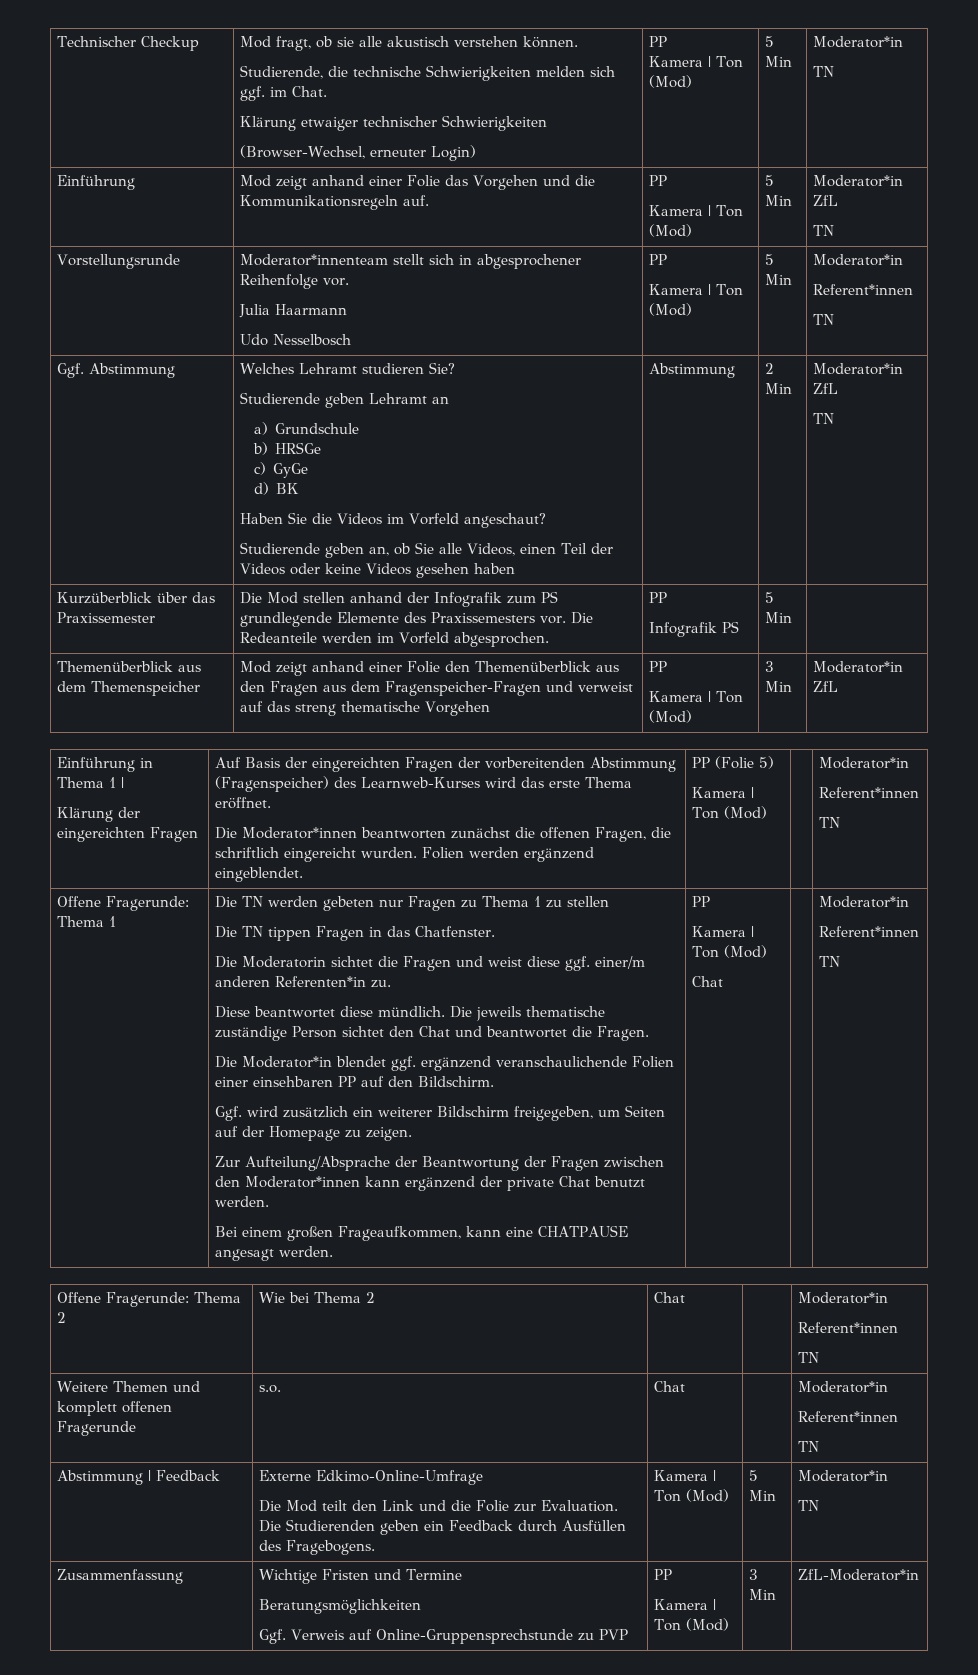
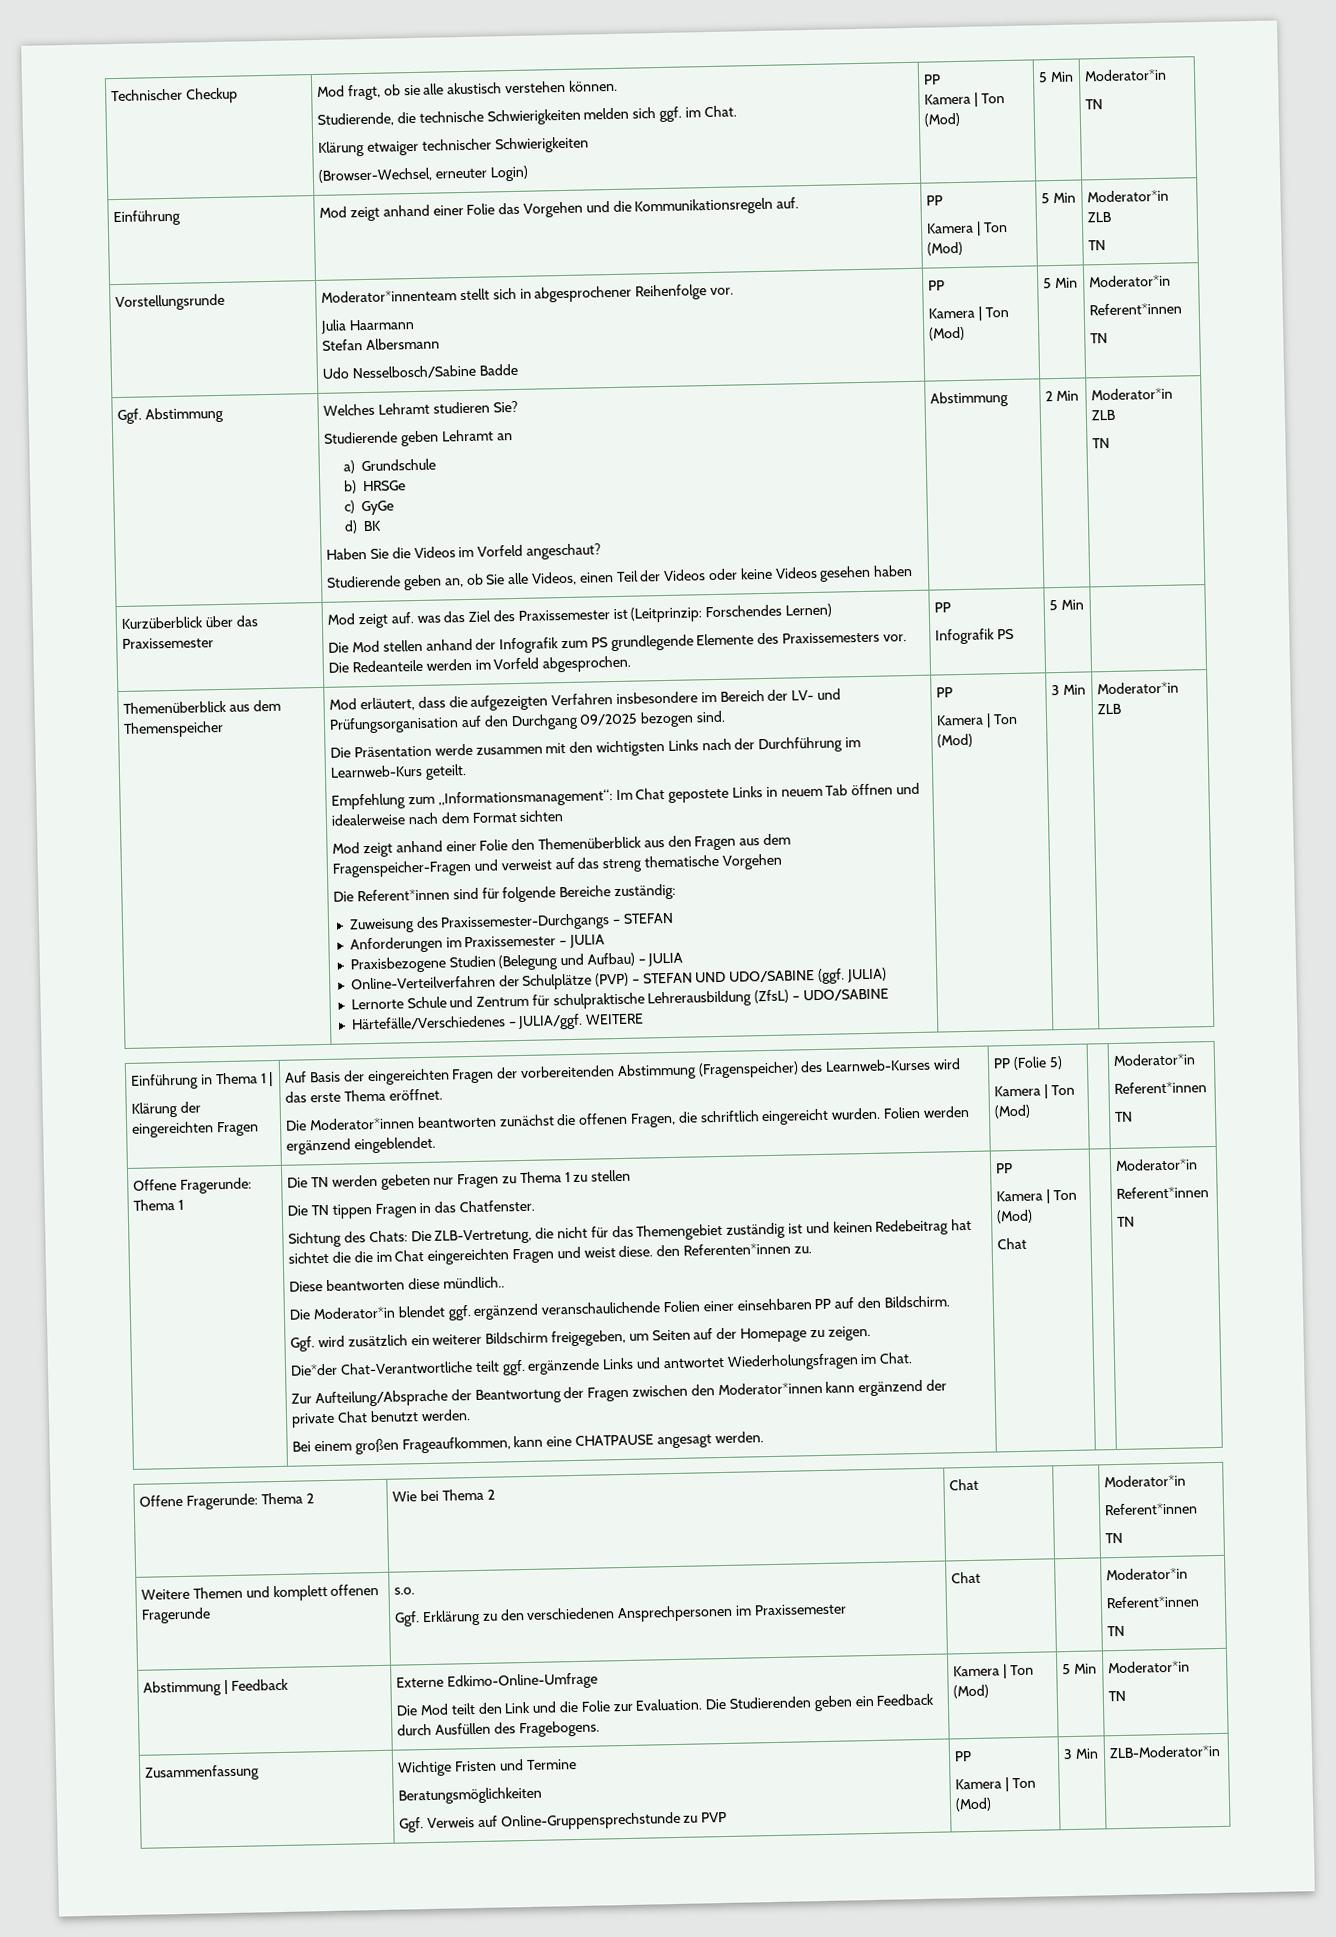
  Einführung | Mod zeigt anhand einer Folie das Vorgehen und die Kommunikationsregeln auf. | PP
- Kamera | Ton (Mod) | 5 Min | Moderator*in ZfL
+ Kamera | Ton (Mod) | 5 Min | Moderator*in ZLB
  Vorstellungsrunde | Moderator*innenteam stellt sich in abgesprochener Reihenfolge vor.
  Julia Haarmann
- Udo Nesselbosch | PP
+ Stefan Albersmann
+ Udo Nesselbosch/Sabine Badde | PP
- 2 Min | Moderator*in ZfL
+ 2 Min | Moderator*in ZLB
- Kurzüberblick über das Praxissemester | Die Mod stellen anhand der Infografik zum PS grundlegende Elemente des Praxissemesters vor. Die Redeanteile werden im Vorfeld abgesprochen. | PP
+ Kurzüberblick über das Praxissemester | Mod zeigt auf. was das Ziel des Praxissemester ist (Leitprinzip: Forschendes Lernen)
+ Die Mod stellen anhand der Infografik zum PS grundlegende Elemente des Praxissemesters vor. Die Redeanteile werden im Vorfeld abgesprochen. | PP
+ Mod erläutert, dass die aufgezeigten Verfahren insbesondere im Bereich der LV- und Prüfungsorganisation auf den Durchgang 09/2025 bezogen sind.
+ Die Präsentation werde zusammen mit den wichtigsten Links nach der Durchführung im Learnweb-Kurs geteilt.
+ Empfehlung zum „Informationsmanagement“: Im Chat gepostete Links in neuem Tab öffnen und idealerweise nach dem Format sichten
+ Die Referent*innen sind für folgende Bereiche zuständig:
+ Zuweisung des Praxissemester-Durchgangs – STEFAN
+ Anforderungen im Praxissemester – JULIA
+ Praxisbezogene Studien (Belegung und Aufbau) – JULIA
+ Online-Verteilverfahren der Schulplätze (PVP) – STEFAN UND UDO/SABINE (ggf. JULIA)
+ Lernorte Schule und Zentrum für schulpraktische Lehrerausbildung (ZfsL) – UDO/SABINE
+ Härtefälle/Verschiedenes – JULIA/ggf. WEITERE
- 3 Min | Moderator*in ZfL
+ 3 Min | Moderator*in ZLB
- Die Moderatorin sichtet die Fragen und weist diese ggf. einer/m anderen Referenten*in zu.
- Diese beantwortet diese mündlich. Die jeweils thematische zuständige Person sichtet den Chat und beantwortet die Fragen.
+ Sichtung des Chats: Die ZLB-Vertretung, die nicht für das Themengebiet zuständig ist und keinen Redebeitrag hat sichtet die die im Chat eingereichten Fragen und weist diese. den Referenten*innen zu.
+ Diese beantworten diese mündlich..
+ Die*der Chat-Verantwortliche teilt ggf. ergänzende Links und antwortet Wiederholungsfragen im Chat.
- Weitere Themen und komplett offenen Fragerunde | s.o. | Chat | | Moderator*in
+ Weitere Themen und komplett offenen Fragerunde | s.o.
+ Ggf. Erklärung zu den verschiedenen Ansprechpersonen im Praxissemester | Chat | | Moderator*in
  Zusammenfassung | Wichtige Fristen und Termine
  Beratungsmöglichkeiten
  Ggf. Verweis auf Online-Gruppensprechstunde zu PVP | PP
- Kamera | Ton (Mod) | 3 Min | ZfL-Moderator*in
+ Kamera | Ton (Mod) | 3 Min | ZLB-Moderator*in

